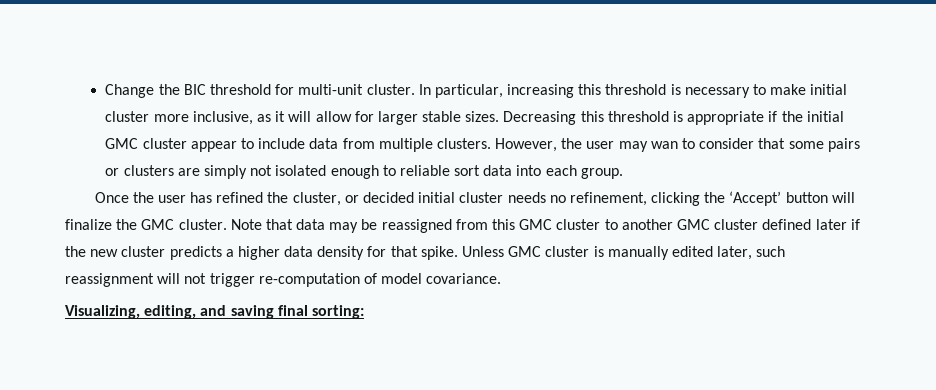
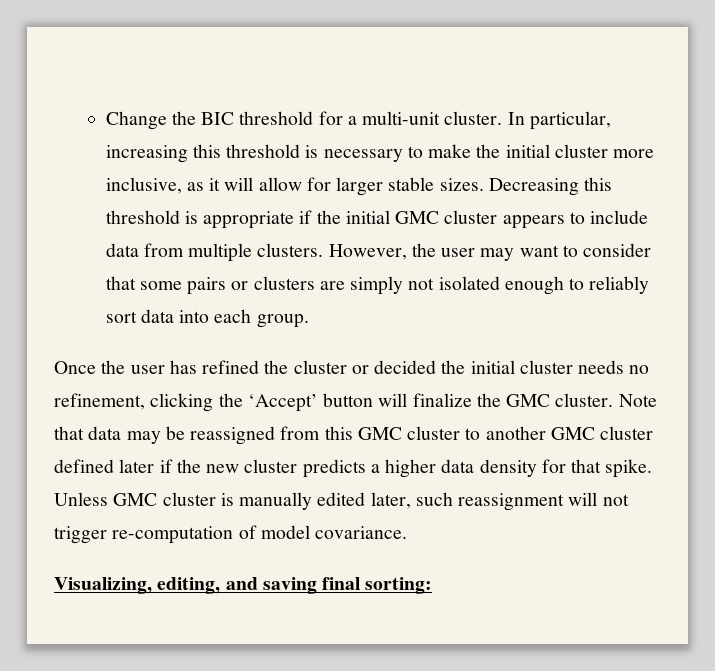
- Change the BIC threshold for multi-unit cluster.
+ Change the BIC threshold for a multi-unit cluster.
- In particular, increasing this threshold is necessary to make initial cluster more inclusive, as it will allow for larger stable sizes.
+ In particular, increasing this threshold is necessary to make the initial cluster more inclusive, as it will allow for larger stable sizes.
- Decreasing this threshold is appropriate if the initial GMC cluster appear to include data from multiple clusters.
+ Decreasing this threshold is appropriate if the initial GMC cluster appears to include data from multiple clusters.
- However, the user may wan to consider that some pairs or clusters are simply not isolated enough to reliable sort data into each group.
+ However, the user may want to consider that some pairs or clusters are simply not isolated enough to reliably sort data into each group.
- Once the user has refined the cluster, or decided initial cluster needs no refinement, clicking the ‘Accept’ button will finalize the GMC cluster.
+ Once the user has refined the cluster or decided the initial cluster needs no refinement, clicking the ‘Accept’ button will finalize the GMC cluster.

